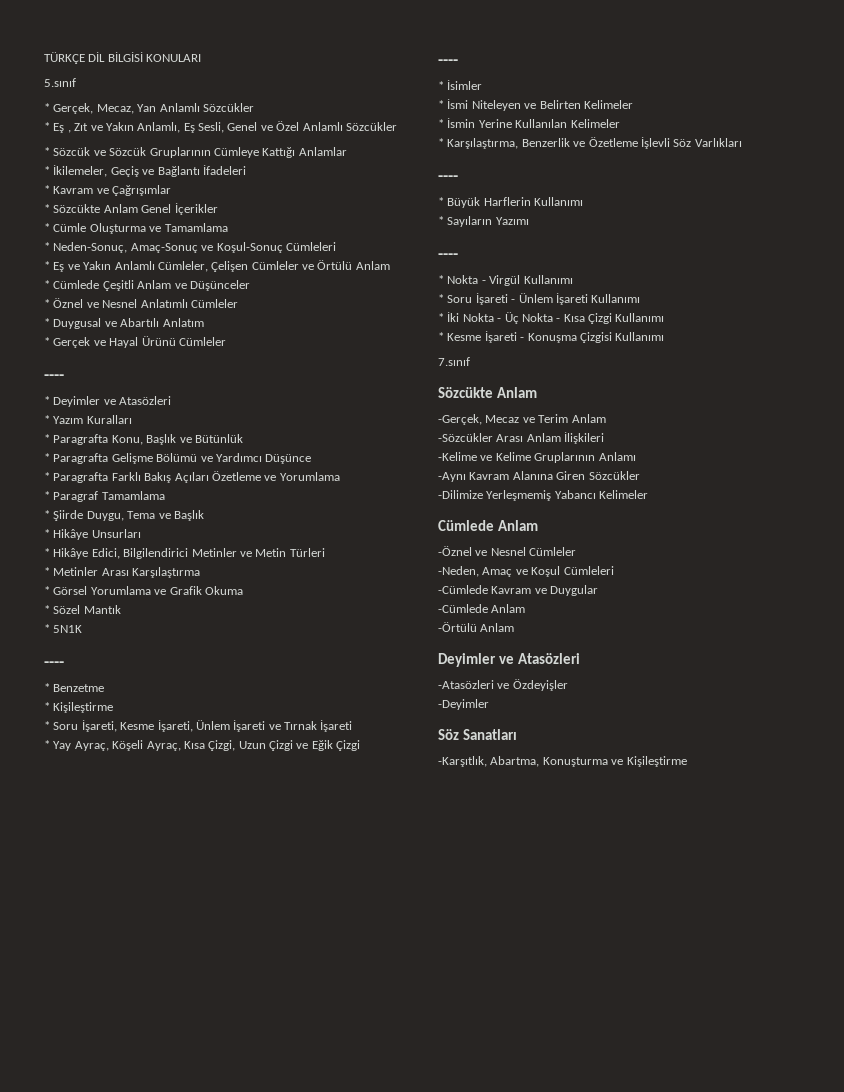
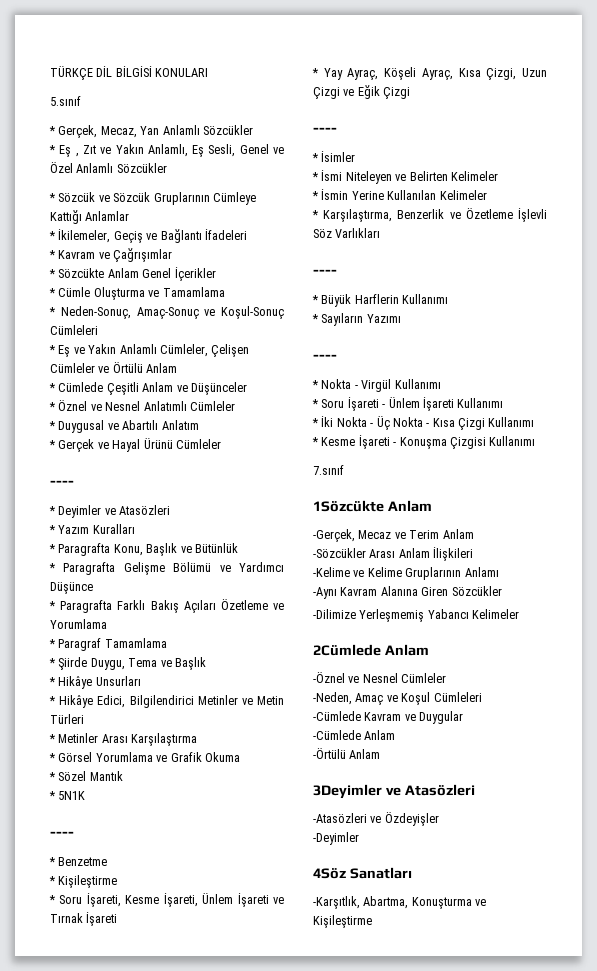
  7.sınıf
- Sözcükte Anlam
+ 1Sözcükte Anlam
- Cümlede Anlam
+ 2Cümlede Anlam
  -Örtülü Anlam
- Deyimler ve Atasözleri
+ 3Deyimler ve Atasözleri
- Söz Sanatları
+ 4Söz Sanatları

